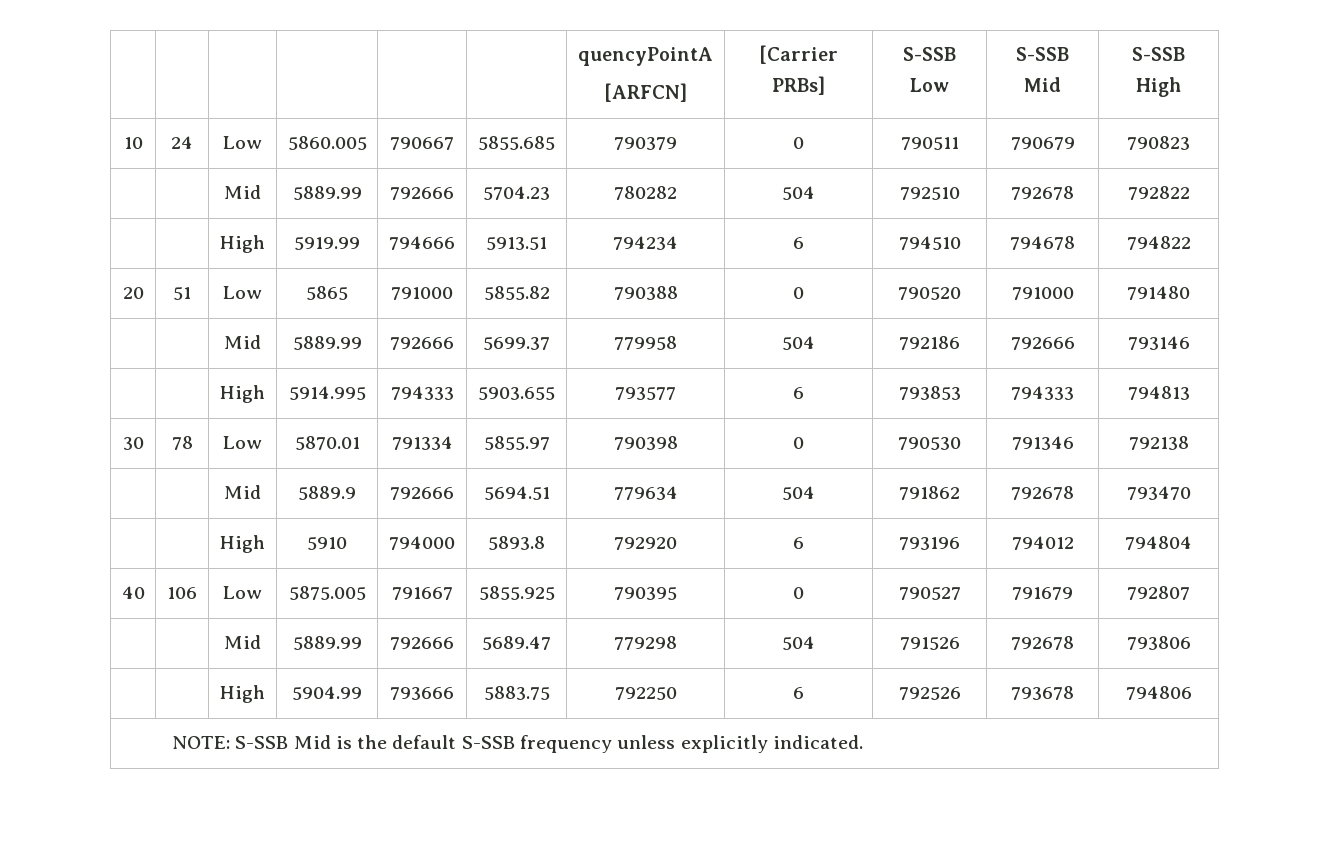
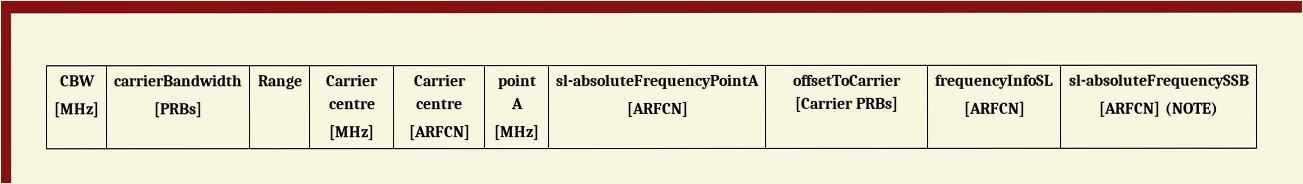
- | | | | | | quencyPointA
- [ARFCN] | [Carrier PRBs] | S-SSB Low | S-SSB Mid | S-SSB High
- 10 | 24 | Low | 5860.005 | 790667 | 5855.685 | 790379 | 0 | 790511 | 790679 | 790823
- | | Mid | 5889.99 | 792666 | 5704.23 | 780282 | 504 | 792510 | 792678 | 792822
- | | High | 5919.99 | 794666 | 5913.51 | 794234 | 6 | 794510 | 794678 | 794822
- 20 | 51 | Low | 5865 | 791000 | 5855.82 | 790388 | 0 | 790520 | 791000 | 791480
- | | Mid | 5889.99 | 792666 | 5699.37 | 779958 | 504 | 792186 | 792666 | 793146
- | | High | 5914.995 | 794333 | 5903.655 | 793577 | 6 | 793853 | 794333 | 794813
- 30 | 78 | Low | 5870.01 | 791334 | 5855.97 | 790398 | 0 | 790530 | 791346 | 792138
- | | Mid | 5889.9 | 792666 | 5694.51 | 779634 | 504 | 791862 | 792678 | 793470
- | | High | 5910 | 794000 | 5893.8 | 792920 | 6 | 793196 | 794012 | 794804
- 40 | 106 | Low | 5875.005 | 791667 | 5855.925 | 790395 | 0 | 790527 | 791679 | 792807
- | | Mid | 5889.99 | 792666 | 5689.47 | 779298 | 504 | 791526 | 792678 | 793806
- | | High | 5904.99 | 793666 | 5883.75 | 792250 | 6 | 792526 | 793678 | 794806
- NOTE: S-SSB Mid is the default S-SSB frequency unless explicitly indicated.
+ CBW
+ [MHz] | carrierBandwidth
+ [PRBs] | Range | Carrier centre
+ [MHz] | Carrier centre
+ [ARFCN] | point A
+ [MHz] | sl-absoluteFrequencyPointA
+ [ARFCN] | offsetToCarrier [Carrier PRBs] | frequencyInfoSL
+ [ARFCN] | sl-absoluteFrequencySSB
+ [ARFCN] (NOTE)

